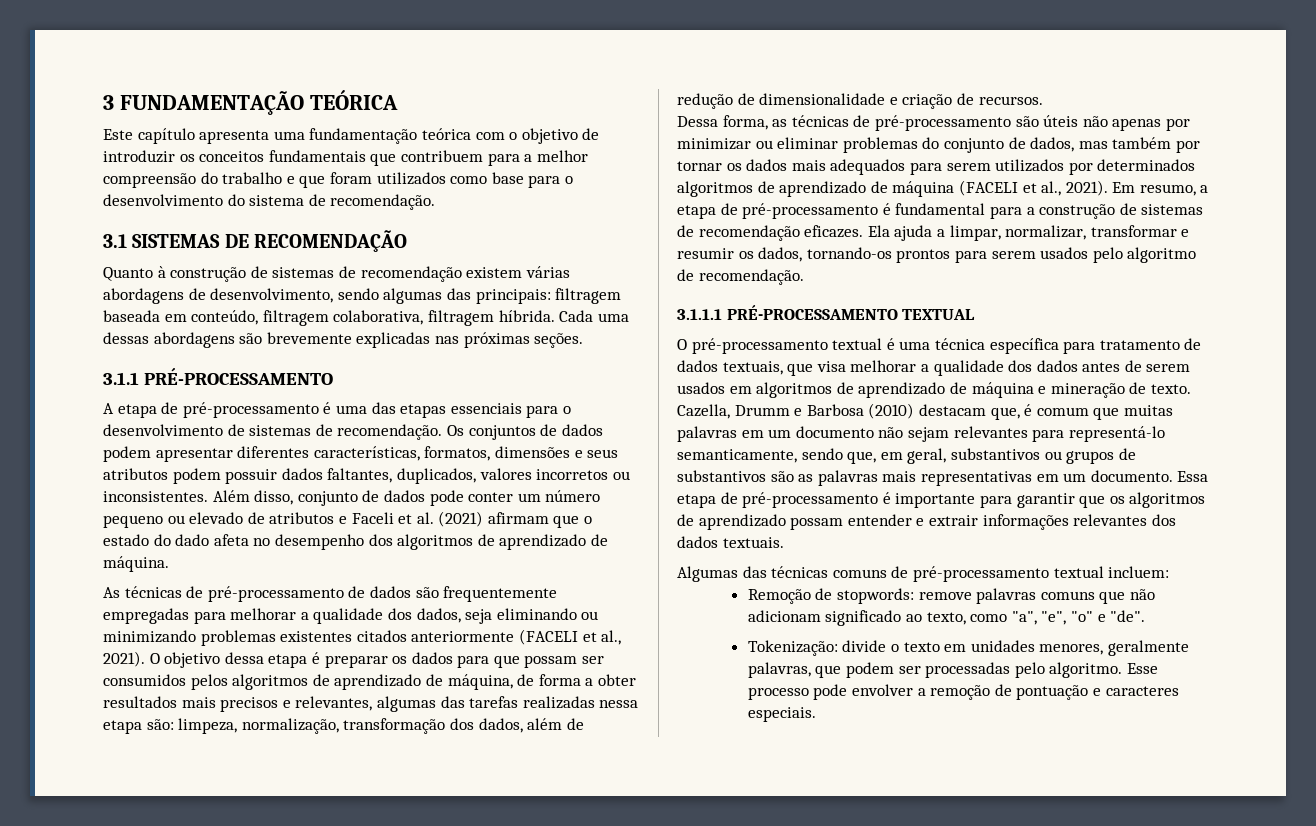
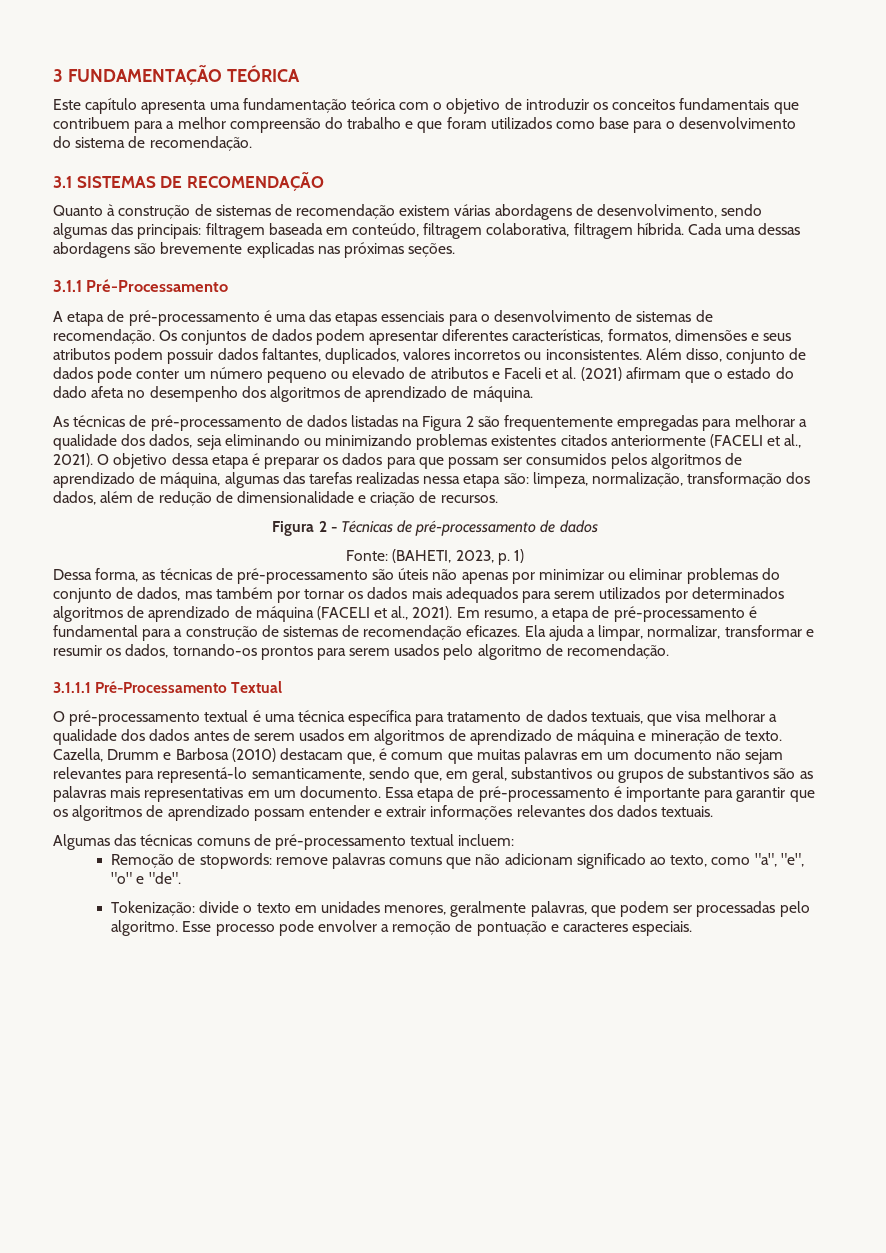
- 3.1.1 PRÉ-PROCESSAMENTO
+ 3.1.1 Pré-Processamento
- As técnicas de pré-processamento de dados são frequentemente empregadas para melhorar a qualidade dos dados, seja eliminando ou minimizando problemas existentes citados anteriormente (FACELI et al., 2021).
+ As técnicas de pré-processamento de dados listadas na Figura 2 são frequentemente empregadas para melhorar a qualidade dos dados, seja eliminando ou minimizando problemas existentes citados anteriormente (FACELI et al., 2021).
- O objetivo dessa etapa é preparar os dados para que possam ser consumidos pelos algoritmos de aprendizado de máquina, de forma a obter resultados mais precisos e relevantes, algumas das tarefas realizadas nessa etapa são: limpeza, normalização, transformação dos dados, além de redução de dimensionalidade e criação de recursos.
+ O objetivo dessa etapa é preparar os dados para que possam ser consumidos pelos algoritmos de aprendizado de máquina, algumas das tarefas realizadas nessa etapa são: limpeza, normalização, transformação dos dados, além de redução de dimensionalidade e criação de recursos.
+ Figura 2 - Técnicas de pré-processamento de dados
+ Fonte: (BAHETI, 2023, p. 1)
- 3.1.1.1 PRÉ-PROCESSAMENTO TEXTUAL
+ 3.1.1.1 Pré-Processamento Textual

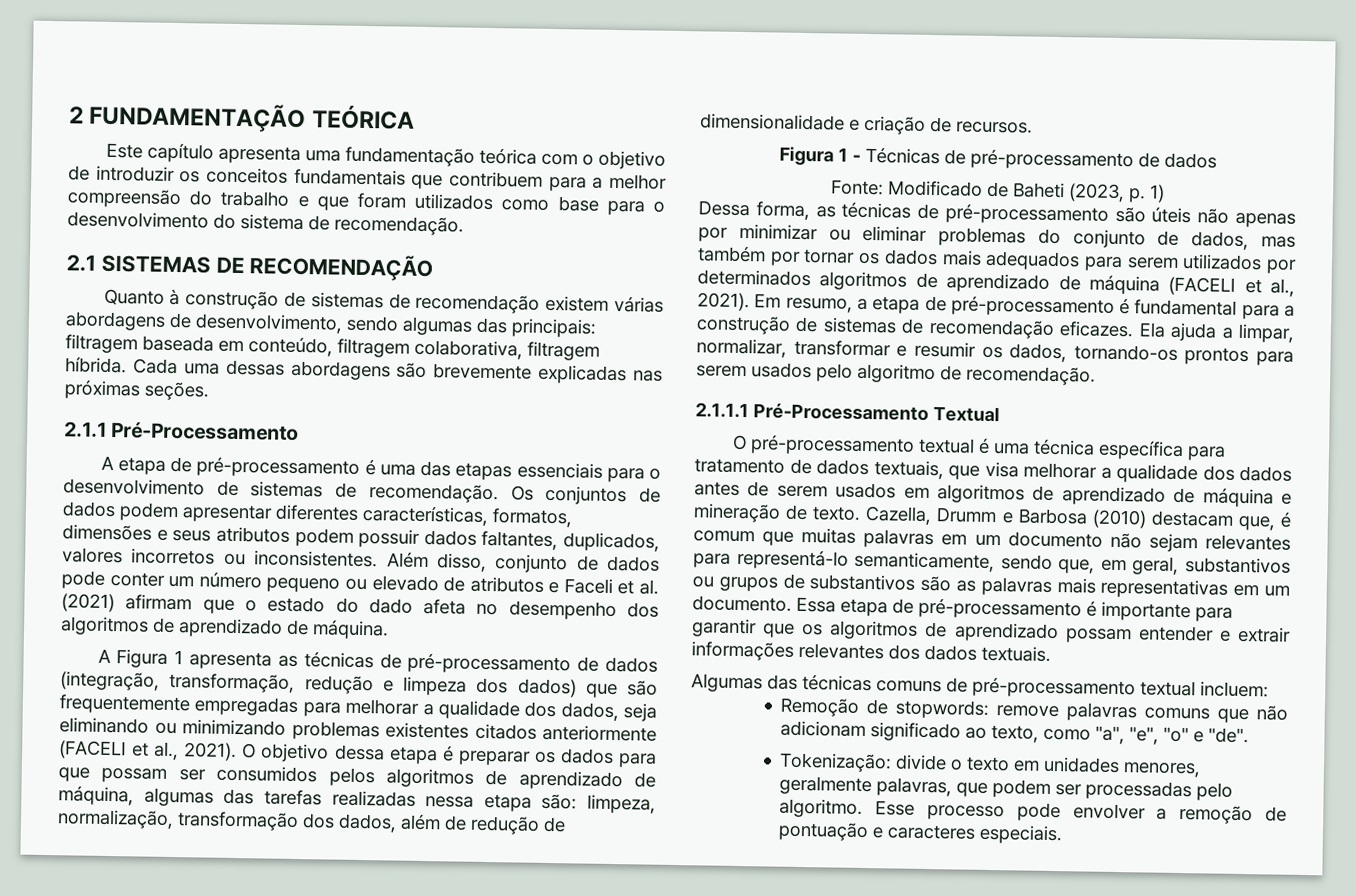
- 3 FUNDAMENTAÇÃO TEÓRICA
+ 2 FUNDAMENTAÇÃO TEÓRICA
- 3.1 SISTEMAS DE RECOMENDAÇÃO
+ 2.1 SISTEMAS DE RECOMENDAÇÃO
- 3.1.1 Pré-Processamento
+ 2.1.1 Pré-Processamento
- As técnicas de pré-processamento de dados listadas na Figura 2 são frequentemente empregadas para melhorar a qualidade dos dados, seja eliminando ou minimizando problemas existentes citados anteriormente (FACELI et al., 2021).
+ A Figura 1 apresenta as técnicas de pré-processamento de dados (integração, transformação, redução e limpeza dos dados) que são frequentemente empregadas para melhorar a qualidade dos dados, seja eliminando ou minimizando problemas existentes citados anteriormente (FACELI et al., 2021).
- Figura 2 - Técnicas de pré-processamento de dados
+ Figura 1 - Técnicas de pré-processamento de dados
- Fonte: (BAHETI, 2023, p. 1)
+ Fonte: Modificado de Baheti (2023, p. 1)
- 3.1.1.1 Pré-Processamento Textual
+ 2.1.1.1 Pré-Processamento Textual

